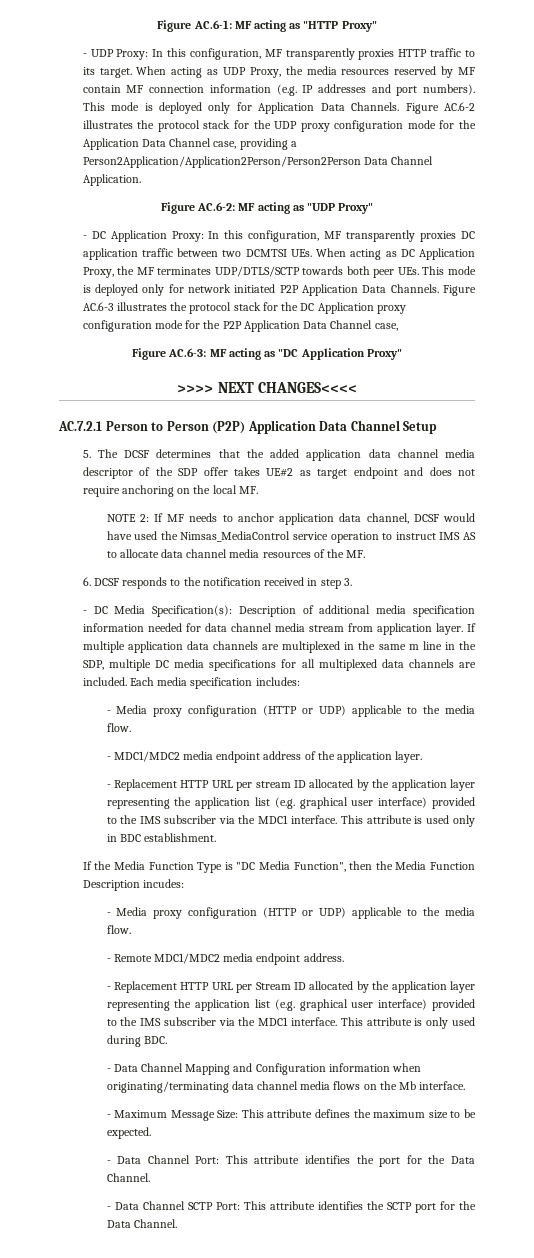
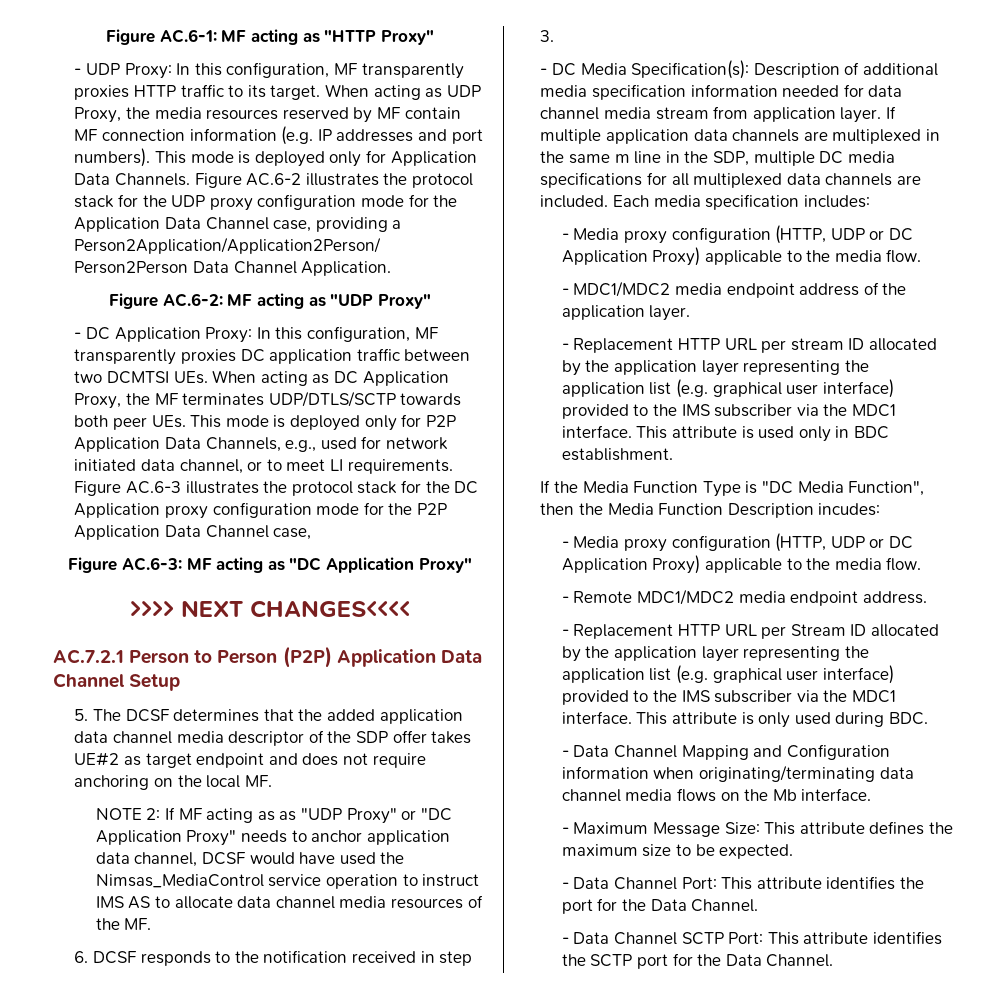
- - DC Application Proxy: In this configuration, MF transparently proxies DC application traffic between two DCMTSI UEs. When acting as DC Application Proxy, the MF terminates UDP/DTLS/SCTP towards both peer UEs. This mode is deployed only for network initiated P2P Application Data Channels.
+ - DC Application Proxy: In this configuration, MF transparently proxies DC application traffic between two DCMTSI UEs. When acting as DC Application Proxy, the MF terminates UDP/DTLS/SCTP towards both peer UEs. This mode is deployed only for P2P Application Data Channels, e.g., used for network initiated data channel, or to meet LI requirements.
- NOTE 2: If MF needs to anchor application data channel, DCSF would have used the Nimsas_MediaControl service operation to instruct IMS AS to allocate data channel media resources of the MF.
+ NOTE 2: If MF acting as as "UDP Proxy" or "DC Application Proxy" needs to anchor application data channel, DCSF would have used the Nimsas_MediaControl service operation to instruct IMS AS to allocate data channel media resources of the MF.
  Each media specification includes:
- - Media proxy configuration (HTTP or UDP) applicable to the media flow.
+ - Media proxy configuration (HTTP, UDP or DC Application Proxy) applicable to the media flow.
  If the Media Function Type is "DC Media Function", then the Media Function Description incudes:
- - Media proxy configuration (HTTP or UDP) applicable to the media flow.
+ - Media proxy configuration (HTTP, UDP or DC Application Proxy) applicable to the media flow.

